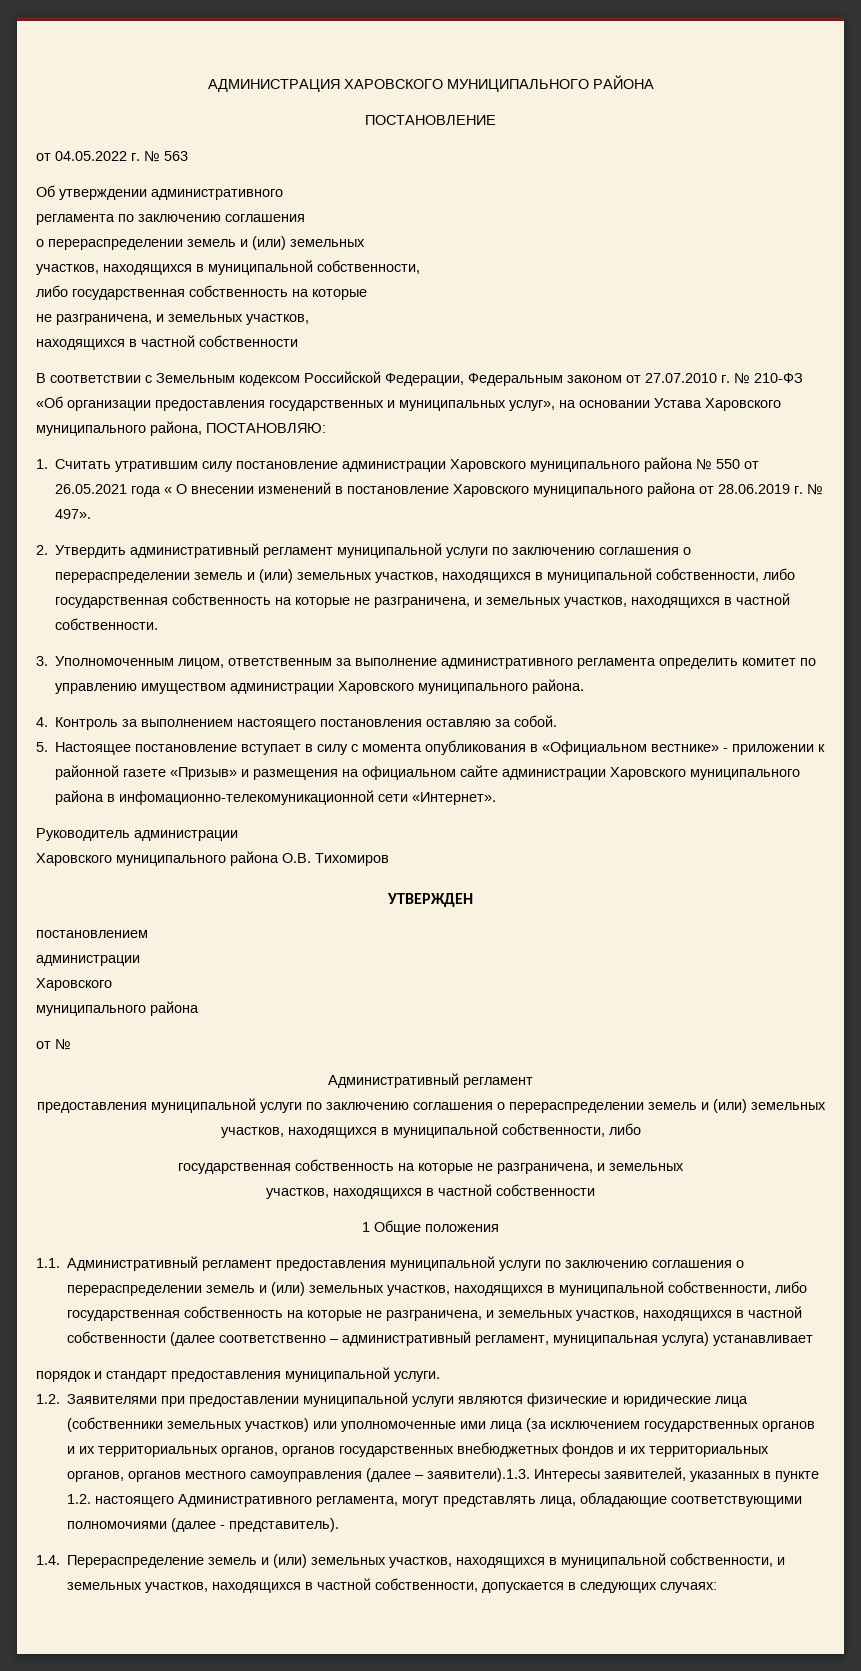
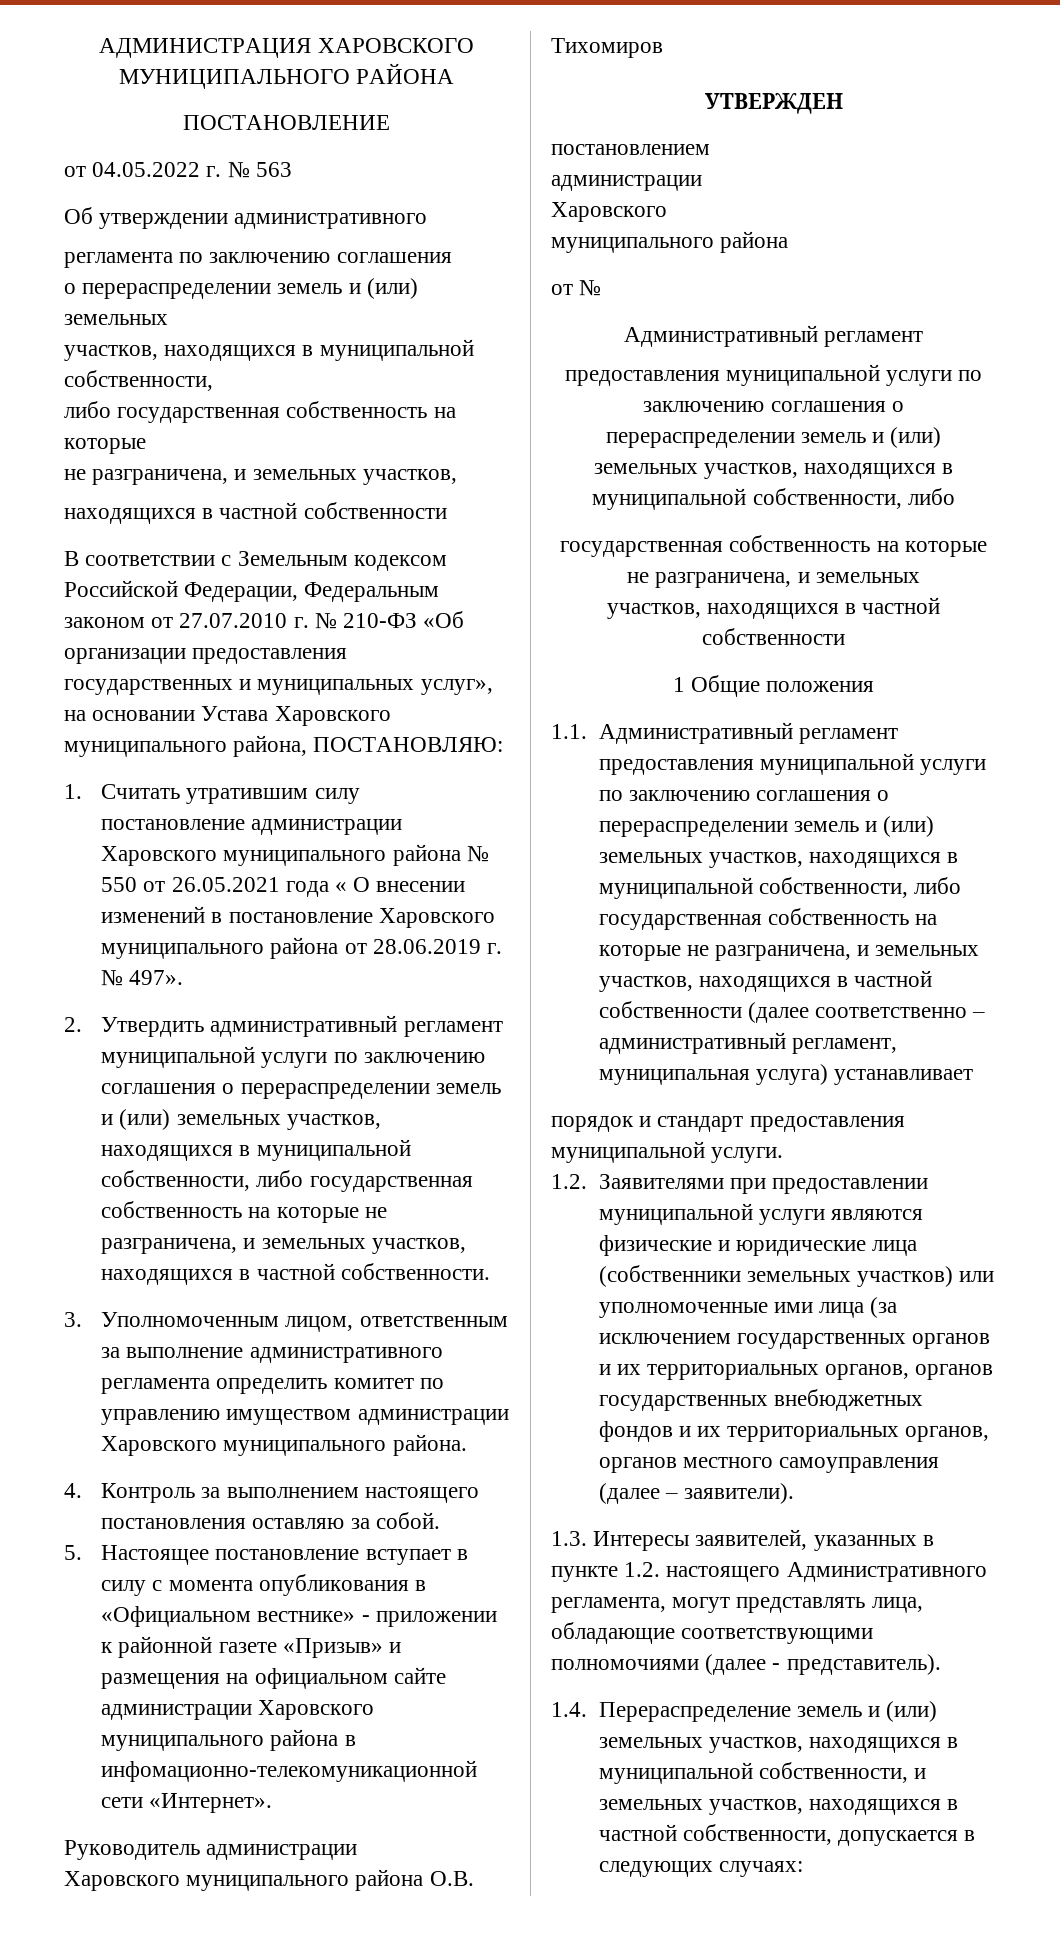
- 1.2. Заявителями при предоставлении муниципальной услуги являются физические и юридические лица (собственники земельных участков) или уполномоченные ими лица (за исключением государственных органов и их территориальных органов, органов государственных внебюджетных фондов и их территориальных органов, органов местного самоуправления (далее – заявители).1.3. Интересы заявителей, указанных в пункте 1.2. настоящего Административного регламента, могут представлять лица, обладающие соответствующими полномочиями (далее - представитель).
+ 1.2. Заявителями при предоставлении муниципальной услуги являются физические и юридические лица (собственники земельных участков) или уполномоченные ими лица (за исключением государственных органов и их территориальных органов, органов государственных внебюджетных фондов и их территориальных органов, органов местного самоуправления (далее – заявители).
+ 1.3. Интересы заявителей, указанных в пункте 1.2. настоящего Административного регламента, могут представлять лица, обладающие соответствующими полномочиями (далее - представитель).

